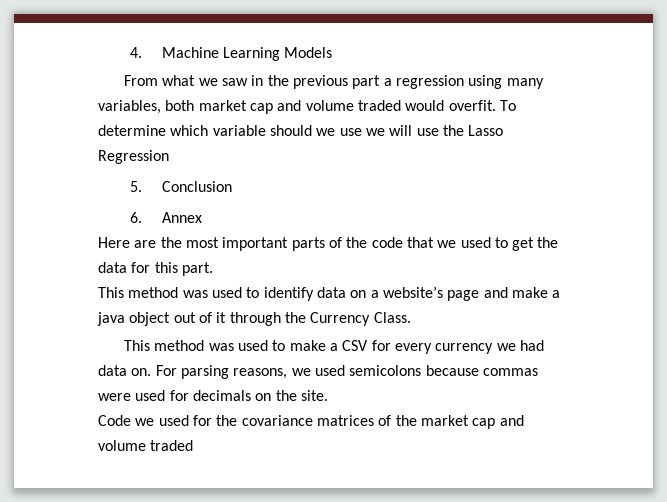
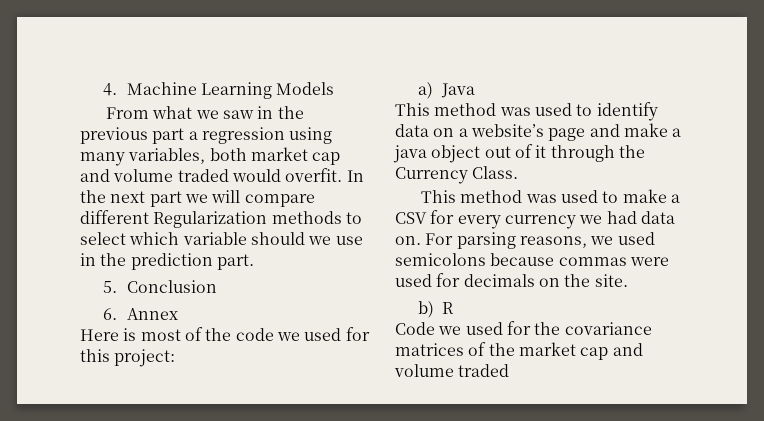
- To determine which variable should we use we will use the Lasso Regression
+ In the next part we will compare different Regularization methods to select which variable should we use in the prediction part.
- Here are the most important parts of the code that we used to get the data for this part.
+ Here is most of the code we used for this project:
+ a) Java
+ b) R

